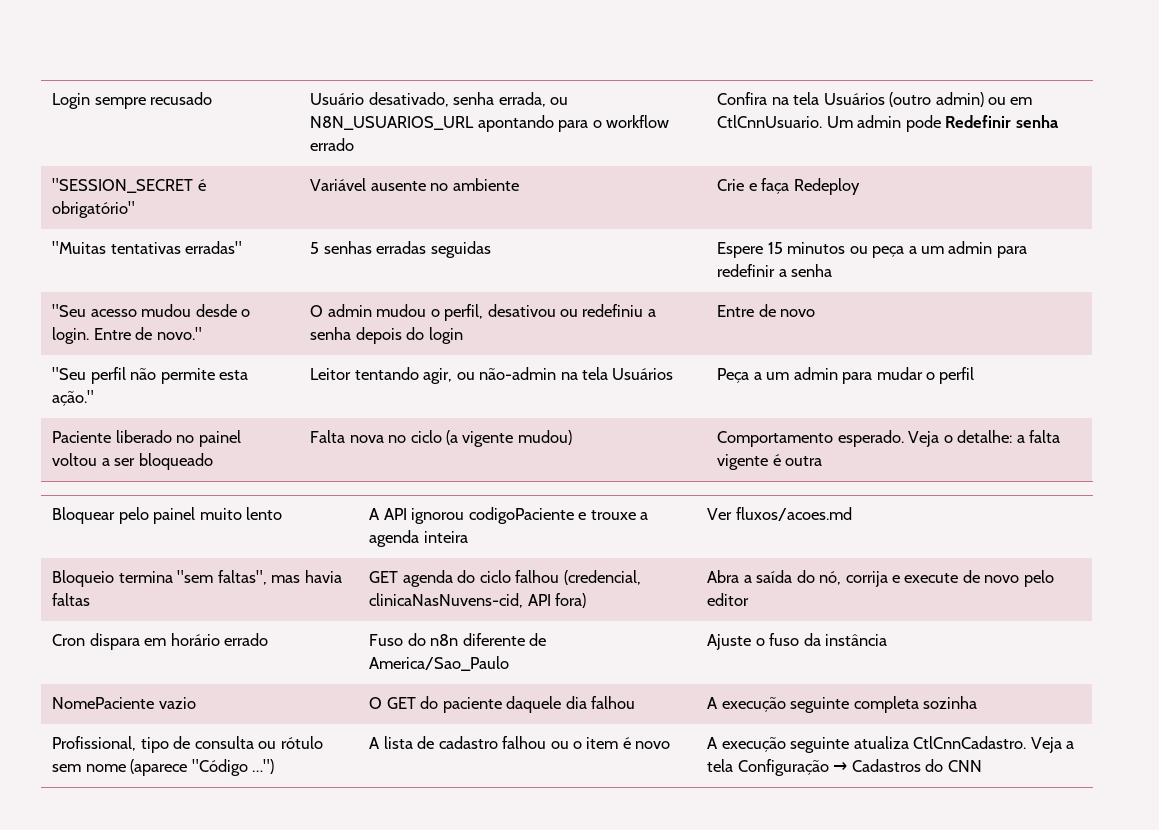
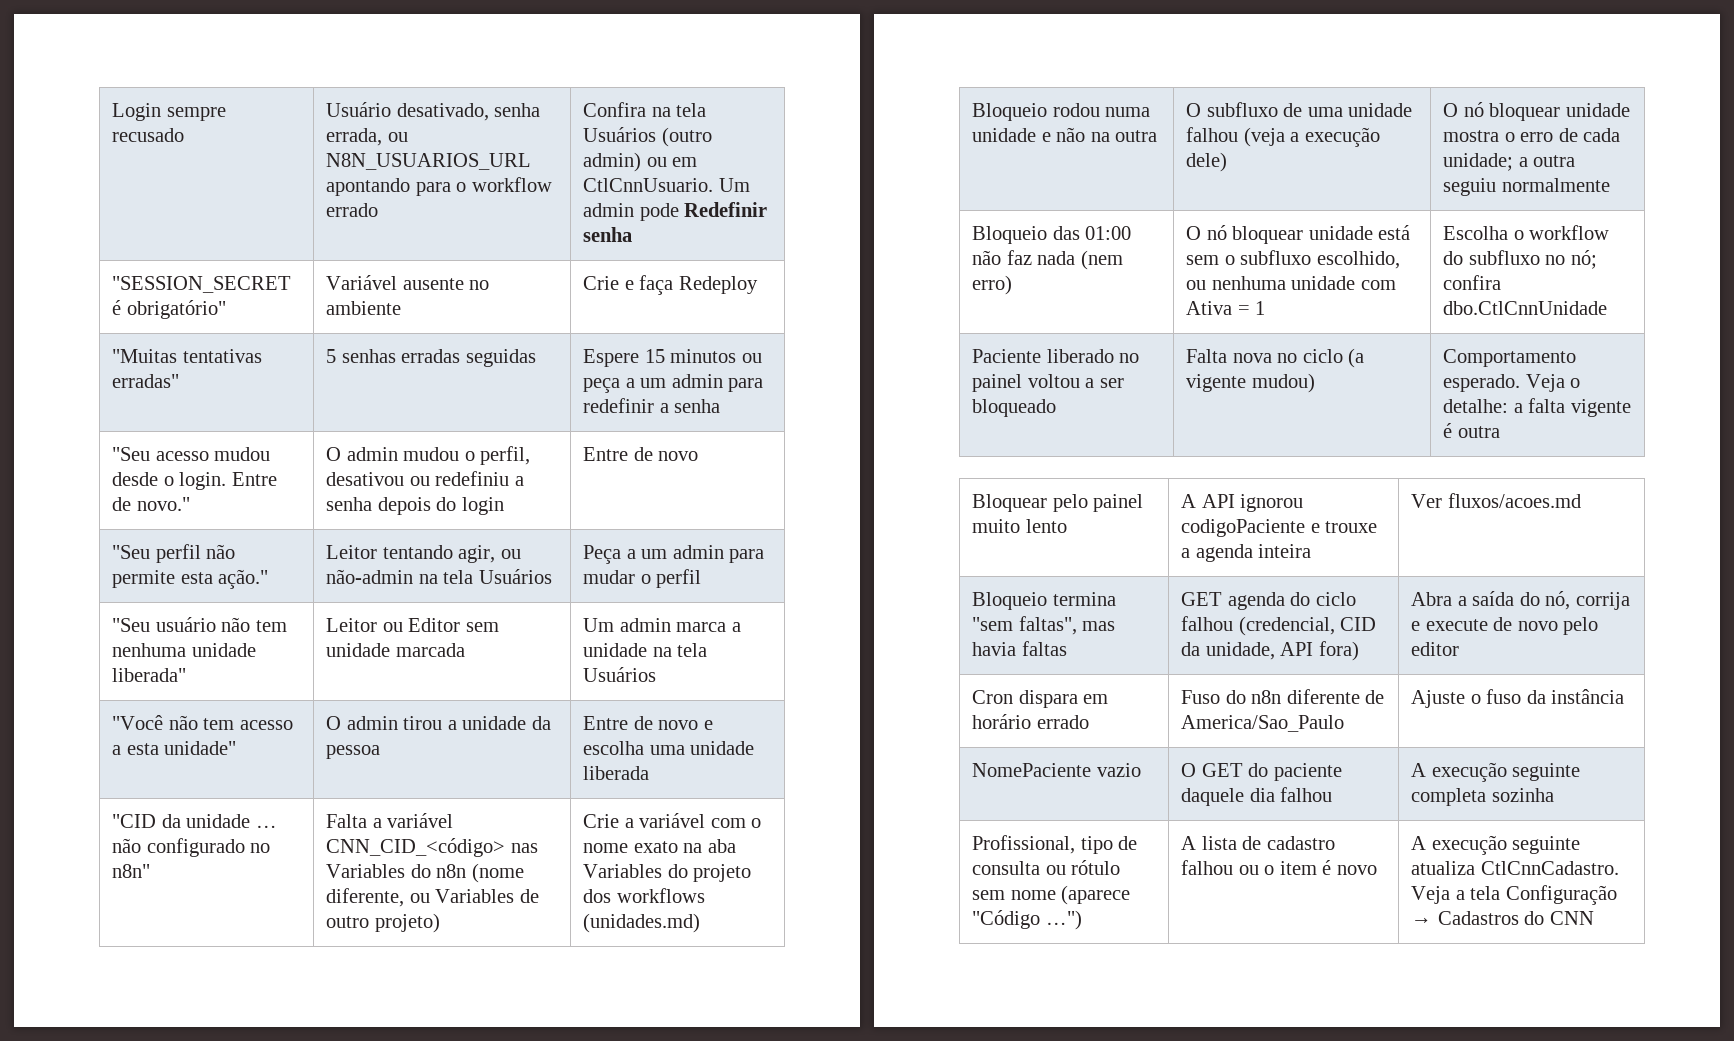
+ "Seu usuário não tem nenhuma unidade liberada" | Leitor ou Editor sem unidade marcada | Um admin marca a unidade na tela Usuários
+ "Você não tem acesso a esta unidade" | O admin tirou a unidade da pessoa | Entre de novo e escolha uma unidade liberada
+ "CID da unidade … não configurado no n8n" | Falta a variável CNN_CID_<código> nas Variables do n8n (nome diferente, ou Variables de outro projeto) | Crie a variável com o nome exato na aba Variables do projeto dos workflows (unidades.md)
+ Bloqueio rodou numa unidade e não na outra | O subfluxo de uma unidade falhou (veja a execução dele) | O nó bloquear unidade mostra o erro de cada unidade; a outra seguiu normalmente
+ Bloqueio das 01:00 não faz nada (nem erro) | O nó bloquear unidade está sem o subfluxo escolhido, ou nenhuma unidade com Ativa = 1 | Escolha o workflow do subfluxo no nó; confira dbo.CtlCnnUnidade
- Bloqueio termina "sem faltas", mas havia faltas | GET agenda do ciclo falhou (credencial, clinicaNasNuvens-cid, API fora) | Abra a saída do nó, corrija e execute de novo pelo editor
+ Bloqueio termina "sem faltas", mas havia faltas | GET agenda do ciclo falhou (credencial, CID da unidade, API fora) | Abra a saída do nó, corrija e execute de novo pelo editor

